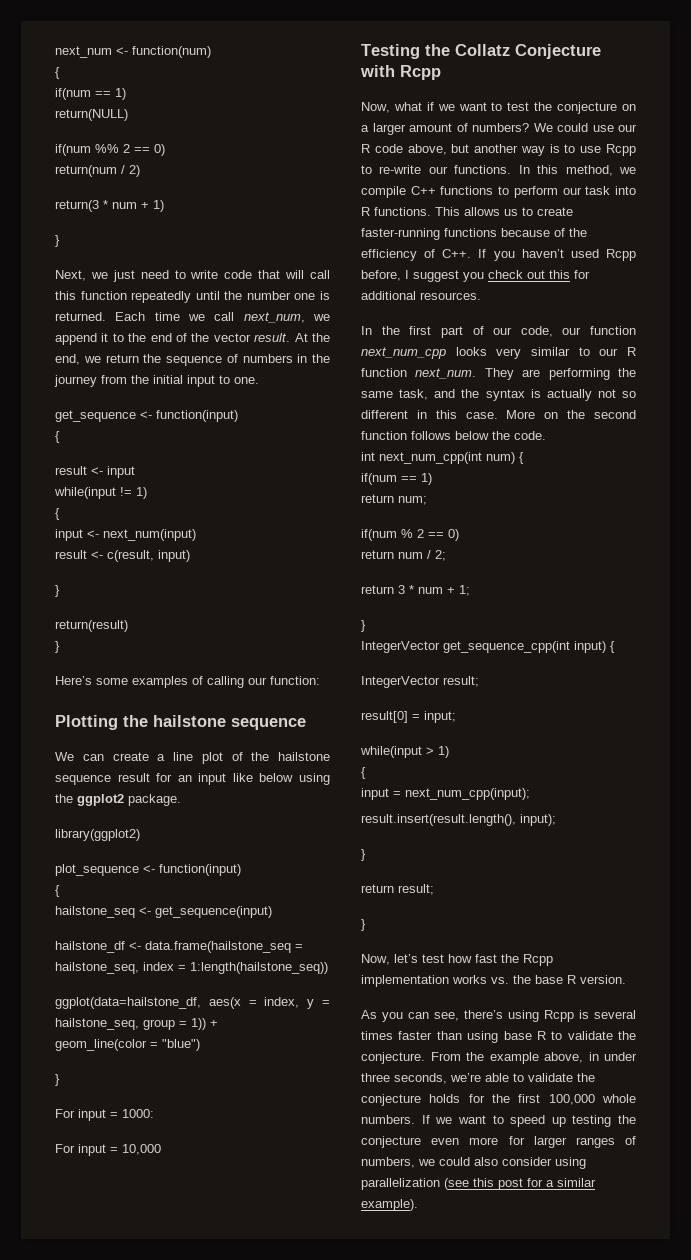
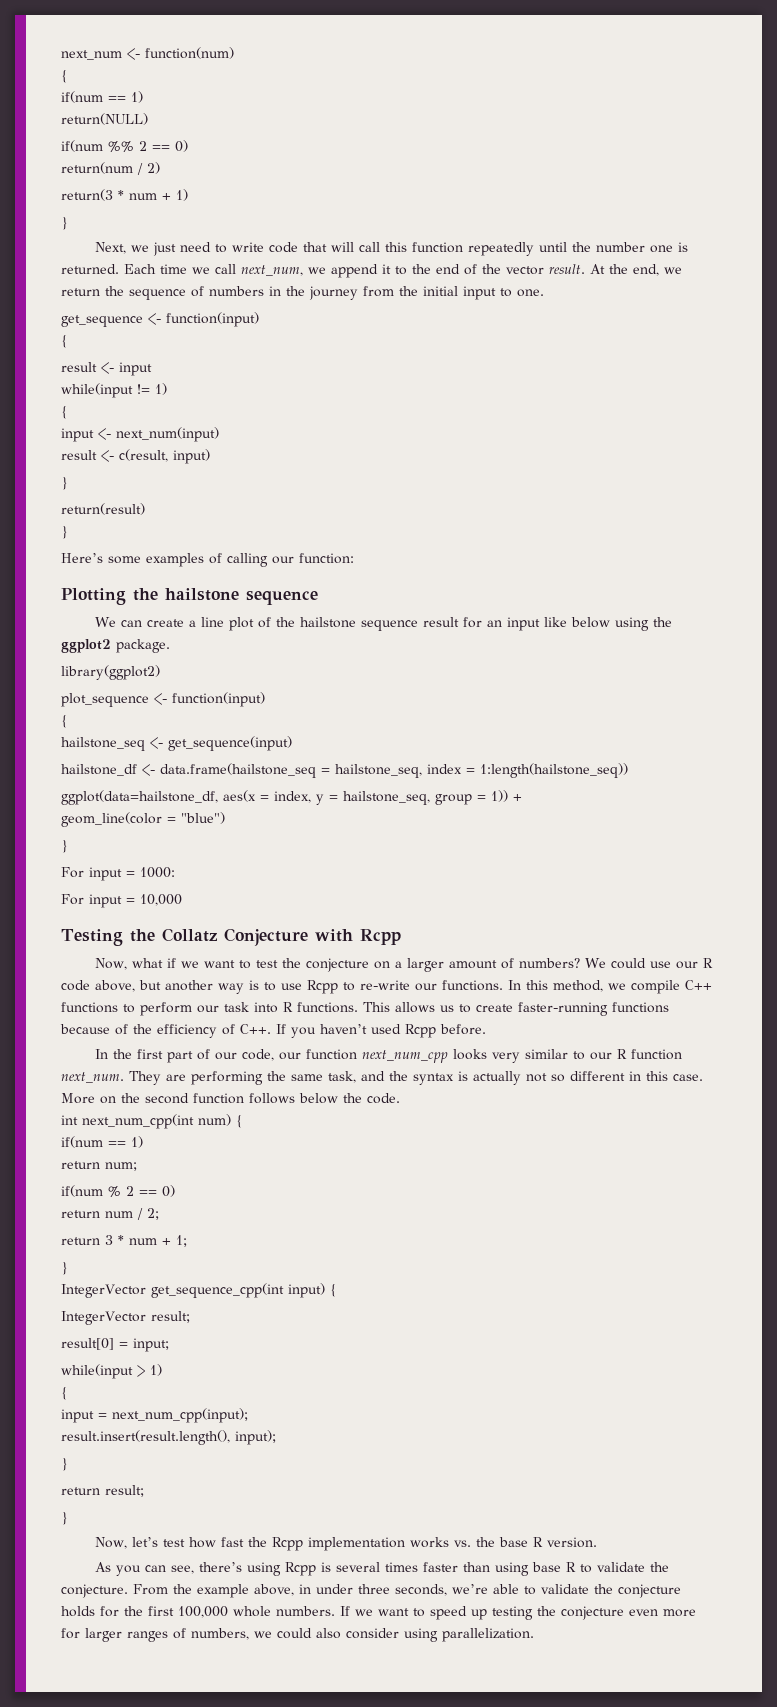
- This allows us to create faster-running functions because of the efficiency of C++. If you haven’t used Rcpp before, I suggest you check out this for additional resources.
+ This allows us to create faster-running functions because of the efficiency of C++. If you haven’t used Rcpp before.
- If we want to speed up testing the conjecture even more for larger ranges of numbers, we could also consider using parallelization (see this post for a similar example).
+ If we want to speed up testing the conjecture even more for larger ranges of numbers, we could also consider using parallelization.

